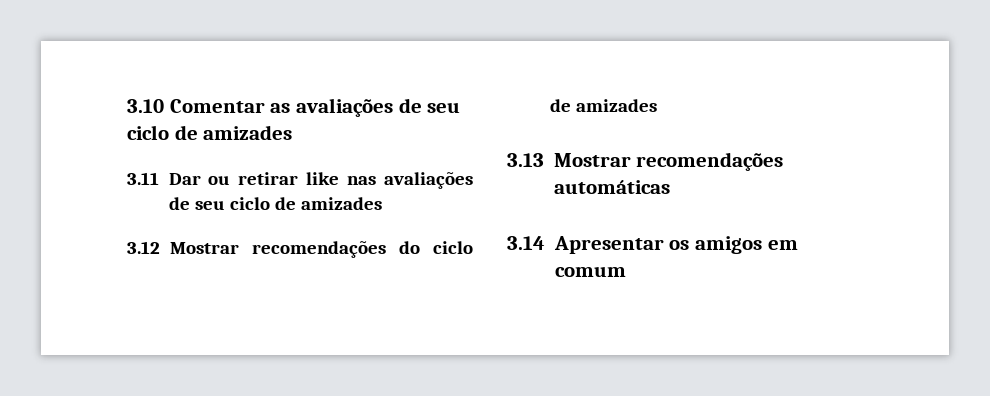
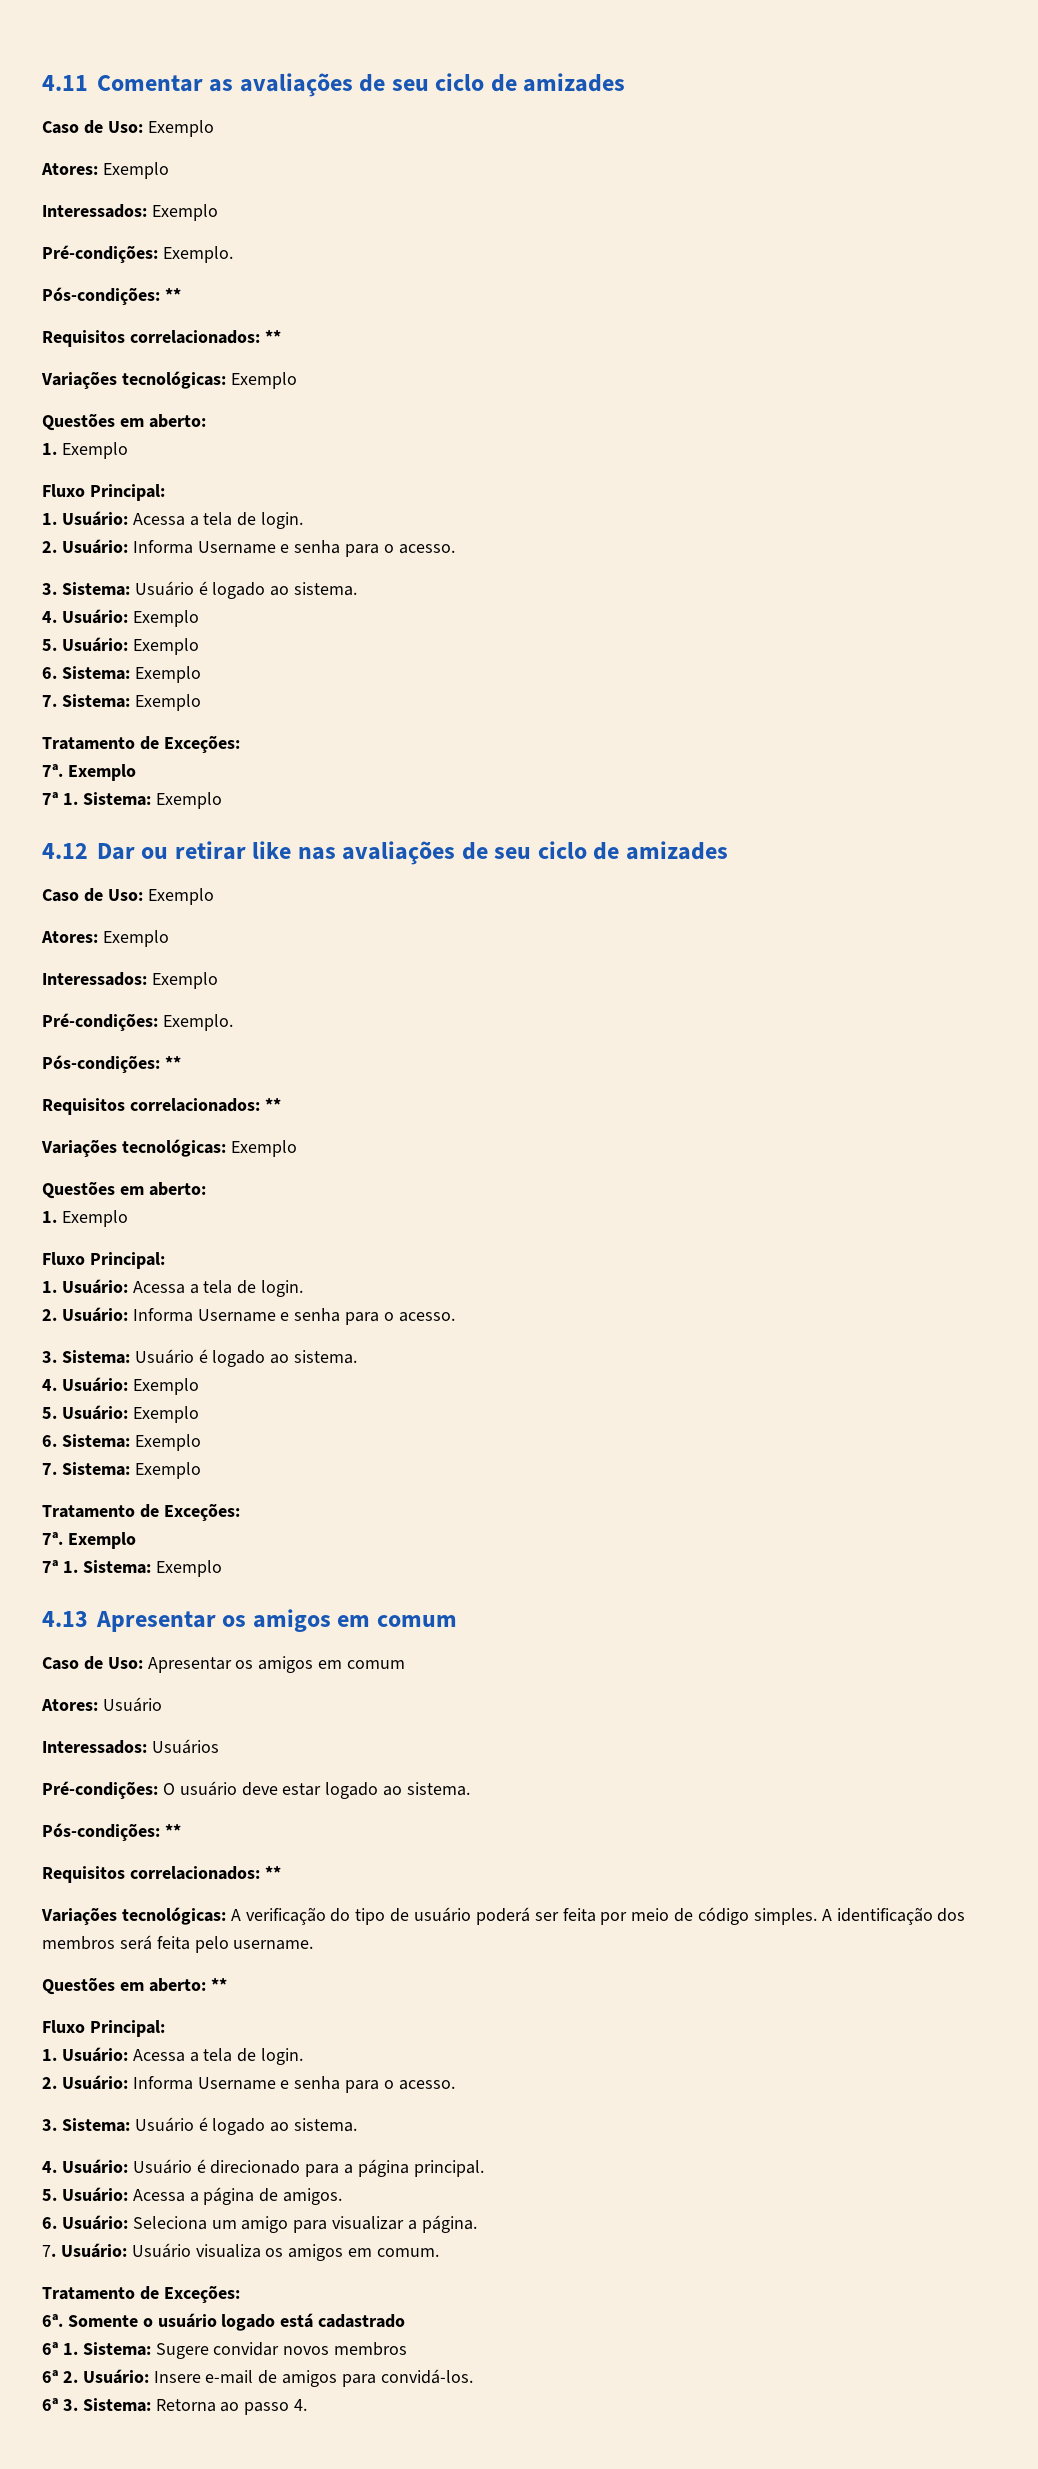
- 3.10 Comentar as avaliações de seu ciclo de amizades
- 3.11 Dar ou retirar like nas avaliações de seu ciclo de amizades
- 3.12 Mostrar recomendações do ciclo de amizades
- 3.13 Mostrar recomendações automáticas
- 3.14 Apresentar os amigos em comum
+ 4.11 Comentar as avaliações de seu ciclo de amizades
+ Caso de Uso: Exemplo
+ Atores: Exemplo
+ Interessados: Exemplo
+ Pré-condições: Exemplo.
+ Pós-condições: **
+ Requisitos correlacionados: **
+ Variações tecnológicas: Exemplo
+ Questões em aberto:
+ 1. Exemplo
+ Fluxo Principal:
+ 1. Usuário: Acessa a tela de login.
+ 2. Usuário: Informa Username e senha para o acesso.
+ 3. Sistema: Usuário é logado ao sistema.
+ 4. Usuário: Exemplo
+ 5. Usuário: Exemplo
+ 6. Sistema: Exemplo
+ 7. Sistema: Exemplo
+ Tratamento de Exceções:
+ 7ª. Exemplo
+ 7ª 1. Sistema: Exemplo
+ 4.12 Dar ou retirar like nas avaliações de seu ciclo de amizades
+ Caso de Uso: Exemplo
+ Atores: Exemplo
+ Interessados: Exemplo
+ Pré-condições: Exemplo.
+ Pós-condições: **
+ Requisitos correlacionados: **
+ Variações tecnológicas: Exemplo
+ Questões em aberto:
+ 1. Exemplo
+ Fluxo Principal:
+ 1. Usuário: Acessa a tela de login.
+ 2. Usuário: Informa Username e senha para o acesso.
+ 3. Sistema: Usuário é logado ao sistema.
+ 4. Usuário: Exemplo
+ 5. Usuário: Exemplo
+ 6. Sistema: Exemplo
+ 7. Sistema: Exemplo
+ Tratamento de Exceções:
+ 7ª. Exemplo
+ 7ª 1. Sistema: Exemplo
+ 4.13 Apresentar os amigos em comum
+ Caso de Uso: Apresentar os amigos em comum
+ Atores: Usuário
+ Interessados: Usuários
+ Pré-condições: O usuário deve estar logado ao sistema.
+ Pós-condições: **
+ Requisitos correlacionados: **
+ Variações tecnológicas: A verificação do tipo de usuário poderá ser feita por meio de código simples. A identificação dos membros será feita pelo username.
+ Questões em aberto: **
+ Fluxo Principal:
+ 1. Usuário: Acessa a tela de login.
+ 2. Usuário: Informa Username e senha para o acesso.
+ 3. Sistema: Usuário é logado ao sistema.
+ 4. Usuário: Usuário é direcionado para a página principal.
+ 5. Usuário: Acessa a página de amigos.
+ 6. Usuário: Seleciona um amigo para visualizar a página.
+ 7. Usuário: Usuário visualiza os amigos em comum.
+ Tratamento de Exceções:
+ 6ª. Somente o usuário logado está cadastrado
+ 6ª 1. Sistema: Sugere convidar novos membros
+ 6ª 2. Usuário: Insere e-mail de amigos para convidá-los.
+ 6ª 3. Sistema: Retorna ao passo 4.

